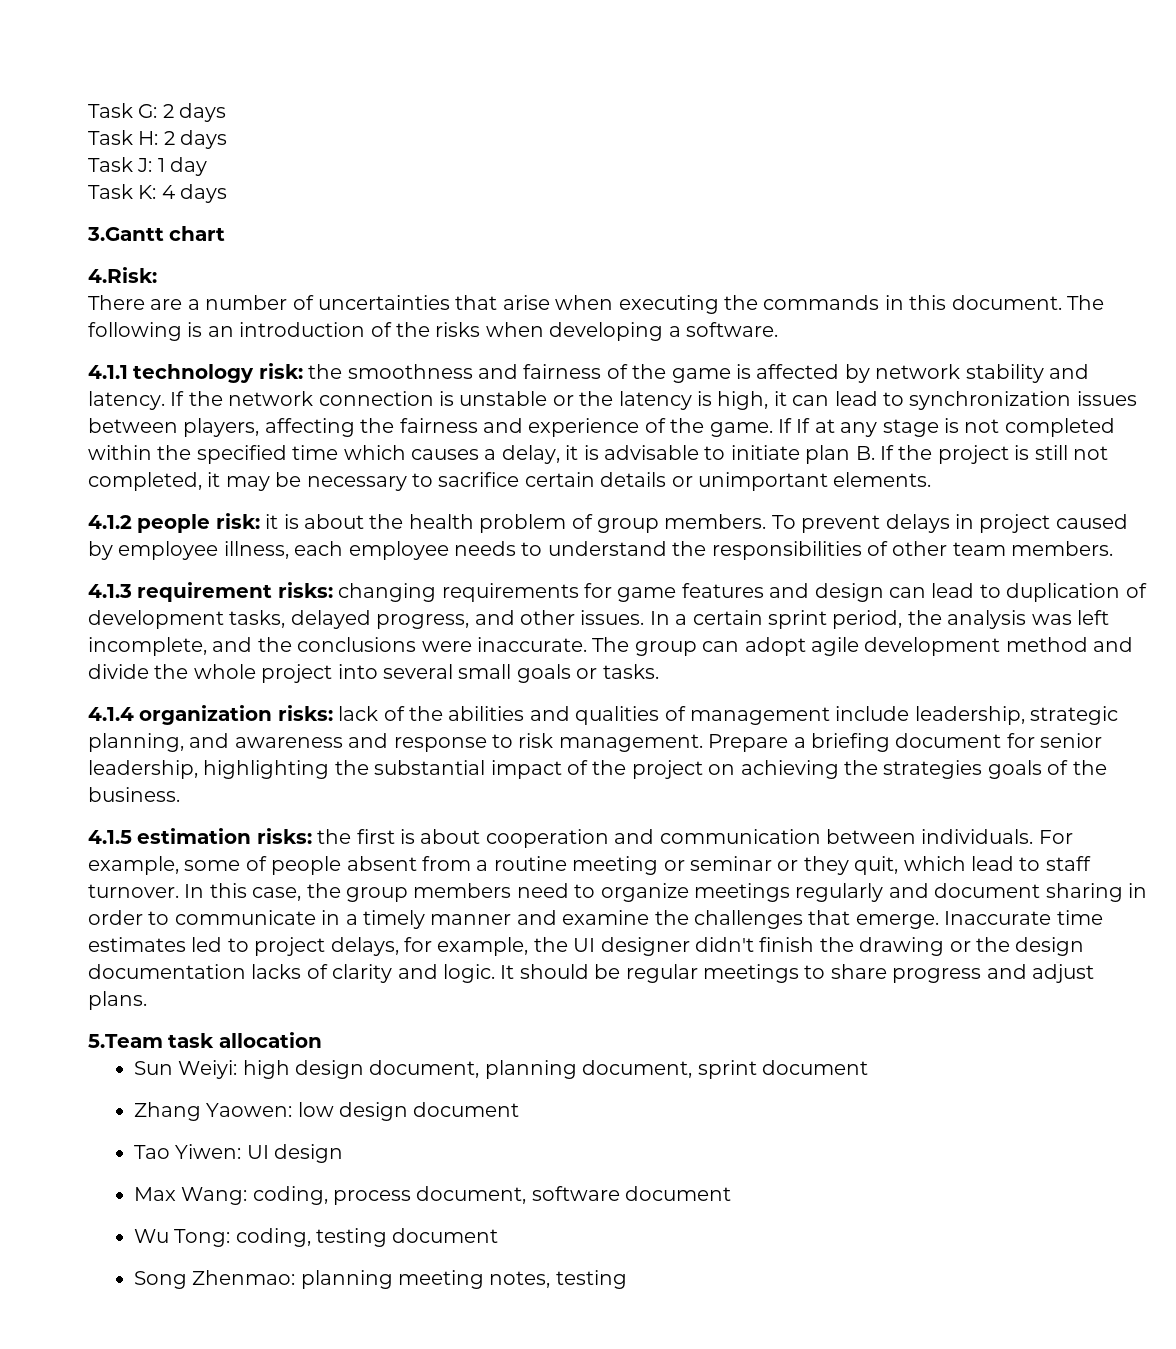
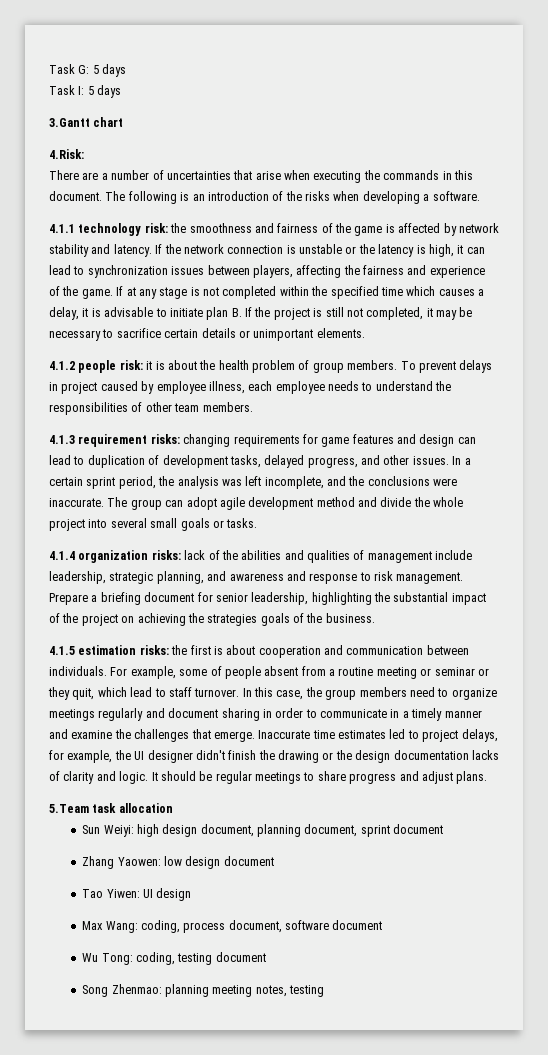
- Task G: 2 days
- Task H: 2 days
- Task J: 1 day
- Task K: 4 days
+ Task G: 5 days
+ Task I: 5 days
- If If at any stage is not completed within the specified time which causes a delay, it is advisable to initiate plan B. If the project is still not completed, it may be necessary to sacrifice certain details or unimportant elements.
+ If at any stage is not completed within the specified time which causes a delay, it is advisable to initiate plan B. If the project is still not completed, it may be necessary to sacrifice certain details or unimportant elements.

